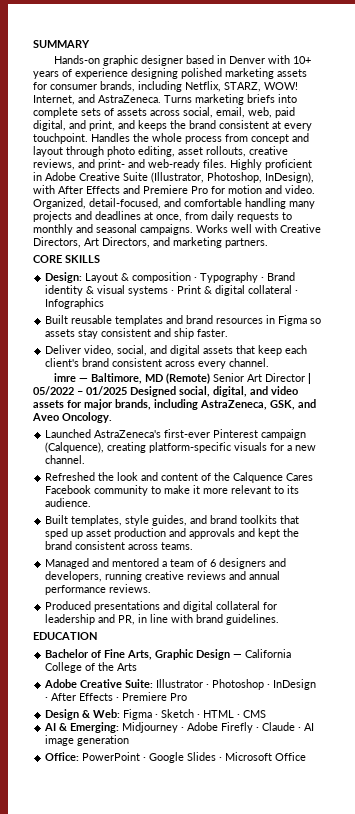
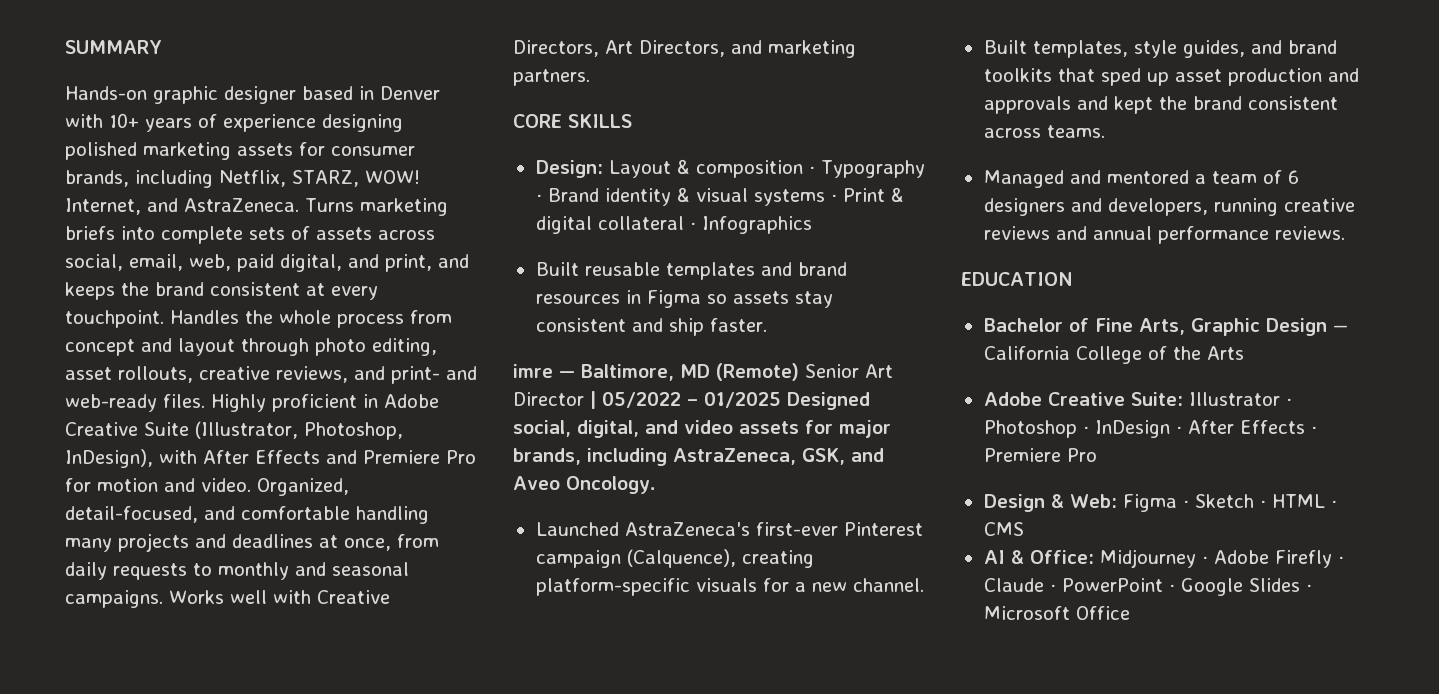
- Deliver video, social, and digital assets that keep each client's brand consistent across every channel.
- Refreshed the look and content of the Calquence Cares Facebook community to make it more relevant to its audience.
- Produced presentations and digital collateral for leadership and PR, in line with brand guidelines.
- AI & Emerging: Midjourney · Adobe Firefly · Claude · AI image generation
- Office: PowerPoint · Google Slides · Microsoft Office
+ AI & Office: Midjourney · Adobe Firefly · Claude · PowerPoint · Google Slides · Microsoft Office

